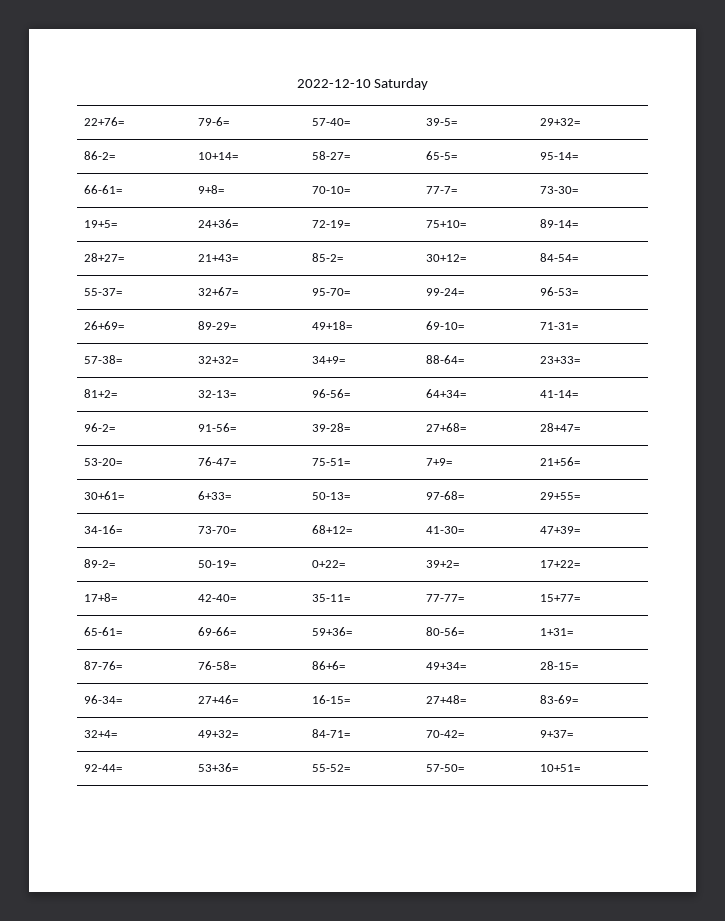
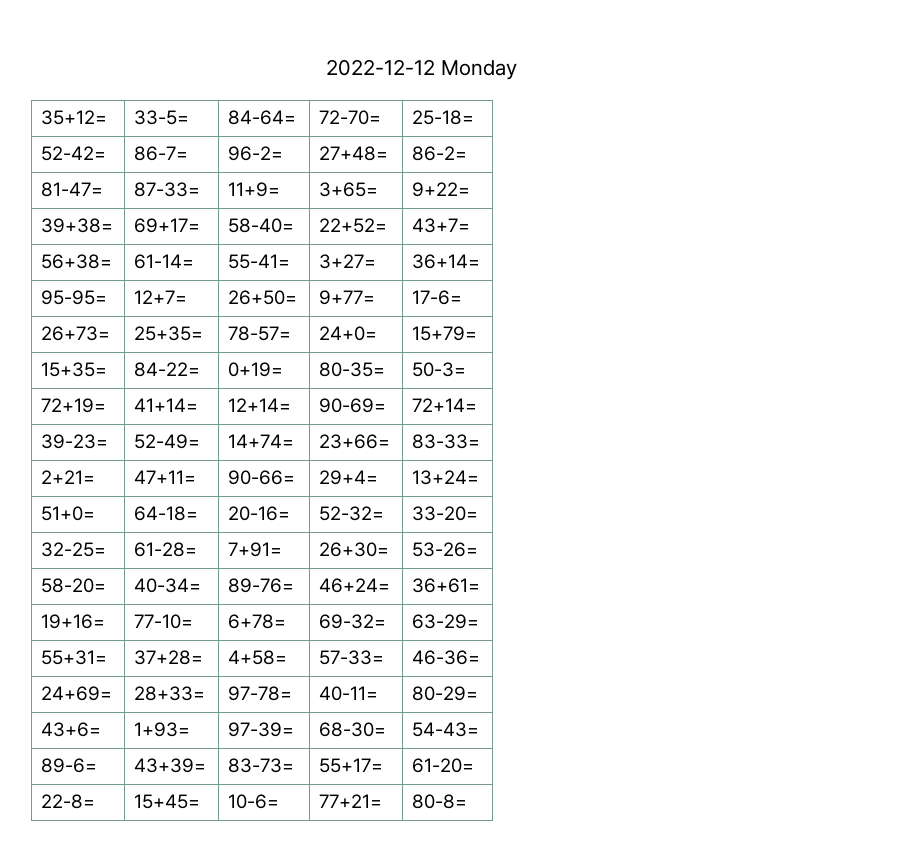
- 2022-12-10 Saturday
- 22+76= | 79-6= | 57-40= | 39-5= | 29+32=
- 86-2= | 10+14= | 58-27= | 65-5= | 95-14=
- 66-61= | 9+8= | 70-10= | 77-7= | 73-30=
- 19+5= | 24+36= | 72-19= | 75+10= | 89-14=
- 28+27= | 21+43= | 85-2= | 30+12= | 84-54=
- 55-37= | 32+67= | 95-70= | 99-24= | 96-53=
- 26+69= | 89-29= | 49+18= | 69-10= | 71-31=
- 57-38= | 32+32= | 34+9= | 88-64= | 23+33=
- 81+2= | 32-13= | 96-56= | 64+34= | 41-14=
- 96-2= | 91-56= | 39-28= | 27+68= | 28+47=
- 53-20= | 76-47= | 75-51= | 7+9= | 21+56=
- 30+61= | 6+33= | 50-13= | 97-68= | 29+55=
- 34-16= | 73-70= | 68+12= | 41-30= | 47+39=
- 89-2= | 50-19= | 0+22= | 39+2= | 17+22=
- 17+8= | 42-40= | 35-11= | 77-77= | 15+77=
- 65-61= | 69-66= | 59+36= | 80-56= | 1+31=
- 87-76= | 76-58= | 86+6= | 49+34= | 28-15=
- 96-34= | 27+46= | 16-15= | 27+48= | 83-69=
- 32+4= | 49+32= | 84-71= | 70-42= | 9+37=
- 92-44= | 53+36= | 55-52= | 57-50= | 10+51=
+ 2022-12-12 Monday
+ 35+12= | 33-5= | 84-64= | 72-70= | 25-18=
+ 52-42= | 86-7= | 96-2= | 27+48= | 86-2=
+ 81-47= | 87-33= | 11+9= | 3+65= | 9+22=
+ 39+38= | 69+17= | 58-40= | 22+52= | 43+7=
+ 56+38= | 61-14= | 55-41= | 3+27= | 36+14=
+ 95-95= | 12+7= | 26+50= | 9+77= | 17-6=
+ 26+73= | 25+35= | 78-57= | 24+0= | 15+79=
+ 15+35= | 84-22= | 0+19= | 80-35= | 50-3=
+ 72+19= | 41+14= | 12+14= | 90-69= | 72+14=
+ 39-23= | 52-49= | 14+74= | 23+66= | 83-33=
+ 2+21= | 47+11= | 90-66= | 29+4= | 13+24=
+ 51+0= | 64-18= | 20-16= | 52-32= | 33-20=
+ 32-25= | 61-28= | 7+91= | 26+30= | 53-26=
+ 58-20= | 40-34= | 89-76= | 46+24= | 36+61=
+ 19+16= | 77-10= | 6+78= | 69-32= | 63-29=
+ 55+31= | 37+28= | 4+58= | 57-33= | 46-36=
+ 24+69= | 28+33= | 97-78= | 40-11= | 80-29=
+ 43+6= | 1+93= | 97-39= | 68-30= | 54-43=
+ 89-6= | 43+39= | 83-73= | 55+17= | 61-20=
+ 22-8= | 15+45= | 10-6= | 77+21= | 80-8=

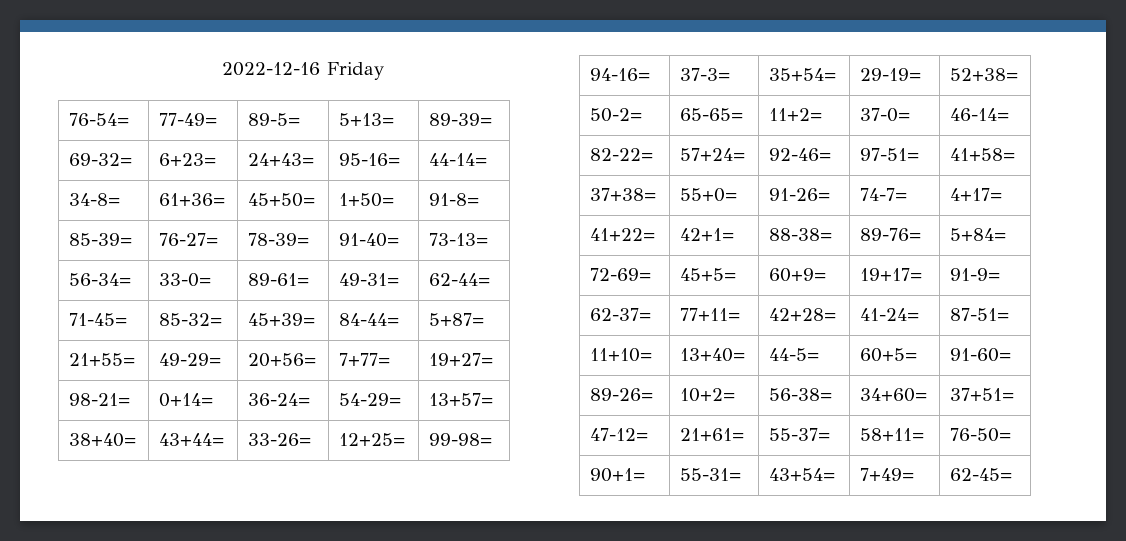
- 2022-12-12 Monday
- 35+12= | 33-5= | 84-64= | 72-70= | 25-18=
- 52-42= | 86-7= | 96-2= | 27+48= | 86-2=
- 81-47= | 87-33= | 11+9= | 3+65= | 9+22=
- 39+38= | 69+17= | 58-40= | 22+52= | 43+7=
- 56+38= | 61-14= | 55-41= | 3+27= | 36+14=
- 95-95= | 12+7= | 26+50= | 9+77= | 17-6=
- 26+73= | 25+35= | 78-57= | 24+0= | 15+79=
- 15+35= | 84-22= | 0+19= | 80-35= | 50-3=
- 72+19= | 41+14= | 12+14= | 90-69= | 72+14=
- 39-23= | 52-49= | 14+74= | 23+66= | 83-33=
- 2+21= | 47+11= | 90-66= | 29+4= | 13+24=
- 51+0= | 64-18= | 20-16= | 52-32= | 33-20=
- 32-25= | 61-28= | 7+91= | 26+30= | 53-26=
- 58-20= | 40-34= | 89-76= | 46+24= | 36+61=
- 19+16= | 77-10= | 6+78= | 69-32= | 63-29=
- 55+31= | 37+28= | 4+58= | 57-33= | 46-36=
- 24+69= | 28+33= | 97-78= | 40-11= | 80-29=
- 43+6= | 1+93= | 97-39= | 68-30= | 54-43=
- 89-6= | 43+39= | 83-73= | 55+17= | 61-20=
- 22-8= | 15+45= | 10-6= | 77+21= | 80-8=
+ 2022-12-16 Friday
+ 76-54= | 77-49= | 89-5= | 5+13= | 89-39=
+ 69-32= | 6+23= | 24+43= | 95-16= | 44-14=
+ 34-8= | 61+36= | 45+50= | 1+50= | 91-8=
+ 85-39= | 76-27= | 78-39= | 91-40= | 73-13=
+ 56-34= | 33-0= | 89-61= | 49-31= | 62-44=
+ 71-45= | 85-32= | 45+39= | 84-44= | 5+87=
+ 21+55= | 49-29= | 20+56= | 7+77= | 19+27=
+ 98-21= | 0+14= | 36-24= | 54-29= | 13+57=
+ 38+40= | 43+44= | 33-26= | 12+25= | 99-98=
+ 94-16= | 37-3= | 35+54= | 29-19= | 52+38=
+ 50-2= | 65-65= | 11+2= | 37-0= | 46-14=
+ 82-22= | 57+24= | 92-46= | 97-51= | 41+58=
+ 37+38= | 55+0= | 91-26= | 74-7= | 4+17=
+ 41+22= | 42+1= | 88-38= | 89-76= | 5+84=
+ 72-69= | 45+5= | 60+9= | 19+17= | 91-9=
+ 62-37= | 77+11= | 42+28= | 41-24= | 87-51=
+ 11+10= | 13+40= | 44-5= | 60+5= | 91-60=
+ 89-26= | 10+2= | 56-38= | 34+60= | 37+51=
+ 47-12= | 21+61= | 55-37= | 58+11= | 76-50=
+ 90+1= | 55-31= | 43+54= | 7+49= | 62-45=

